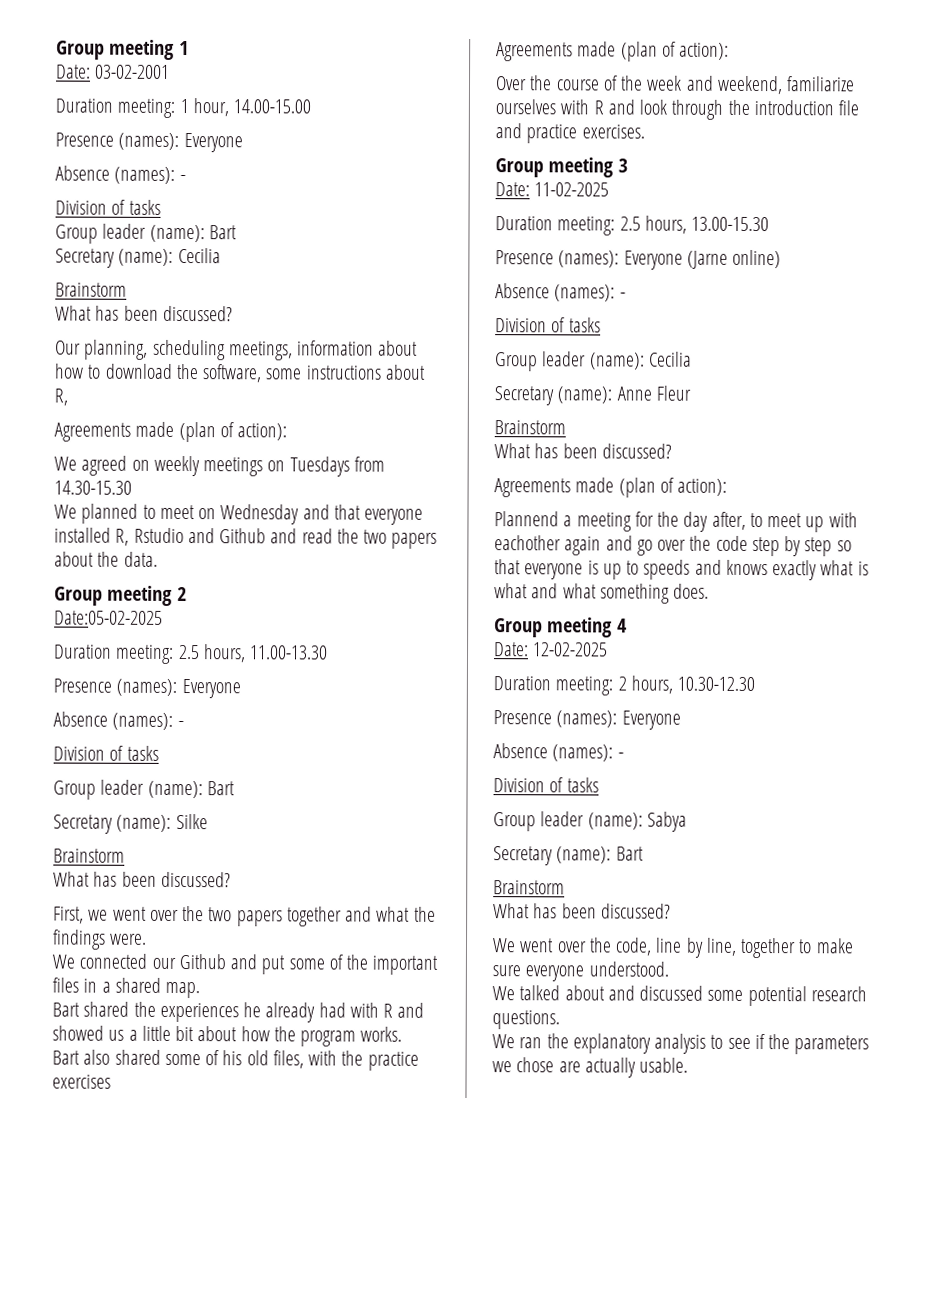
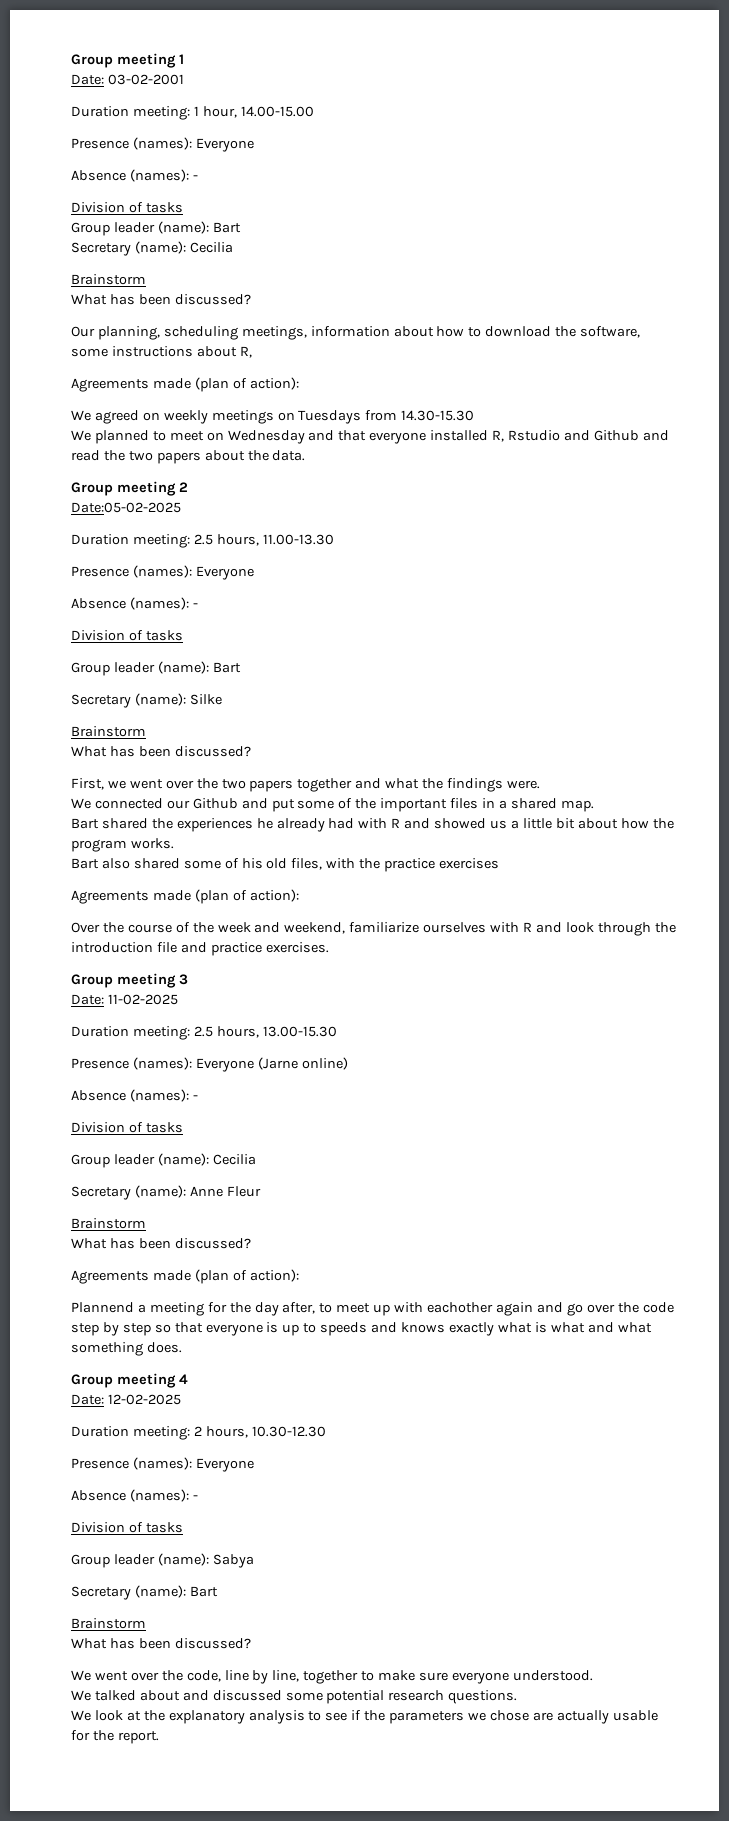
- We ran the explanatory analysis to see if the parameters we chose are actually usable.
+ We look at the explanatory analysis to see if the parameters we chose are actually usable for the report.

